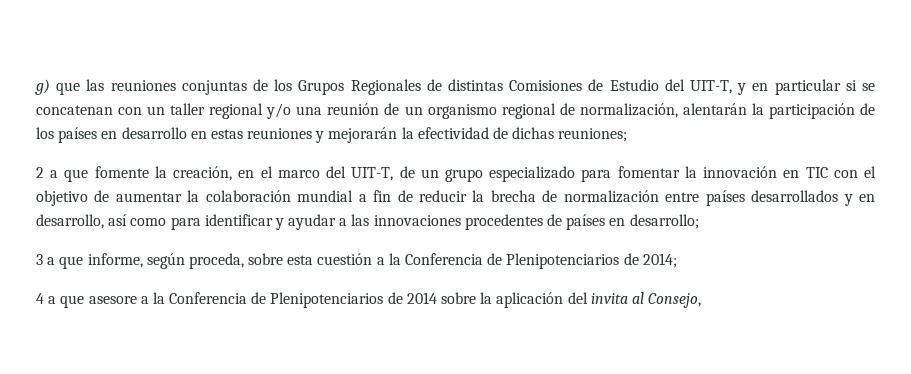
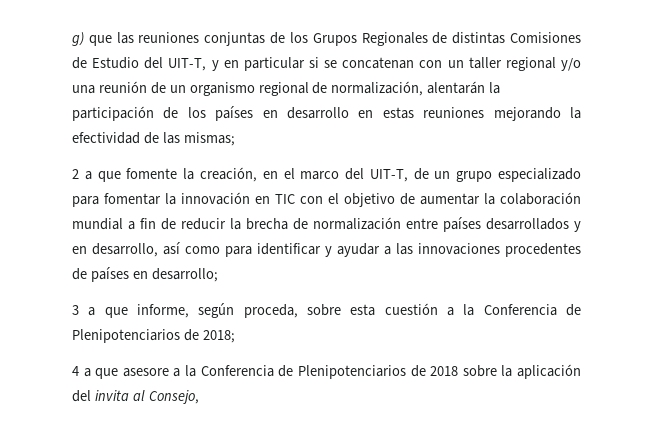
- g) que las reuniones conjuntas de los Grupos Regionales de distintas Comisiones de Estudio del UIT-T, y en particular si se concatenan con un taller regional y/o una reunión de un organismo regional de normalización, alentarán la participación de los países en desarrollo en estas reuniones y mejorarán la efectividad de dichas reuniones;
+ g) que las reuniones conjuntas de los Grupos Regionales de distintas Comisiones de Estudio del UIT-T, y en particular si se concatenan con un taller regional y/o una reunión de un organismo regional de normalización, alentarán la participación de los países en desarrollo en estas reuniones mejorando la efectividad de las mismas;
- 3 a que informe, según proceda, sobre esta cuestión a la Conferencia de Plenipotenciarios de 2014;
+ 3 a que informe, según proceda, sobre esta cuestión a la Conferencia de Plenipotenciarios de 2018;
- 4 a que asesore a la Conferencia de Plenipotenciarios de 2014 sobre la aplicación del invita al Consejo,
+ 4 a que asesore a la Conferencia de Plenipotenciarios de 2018 sobre la aplicación del invita al Consejo,

